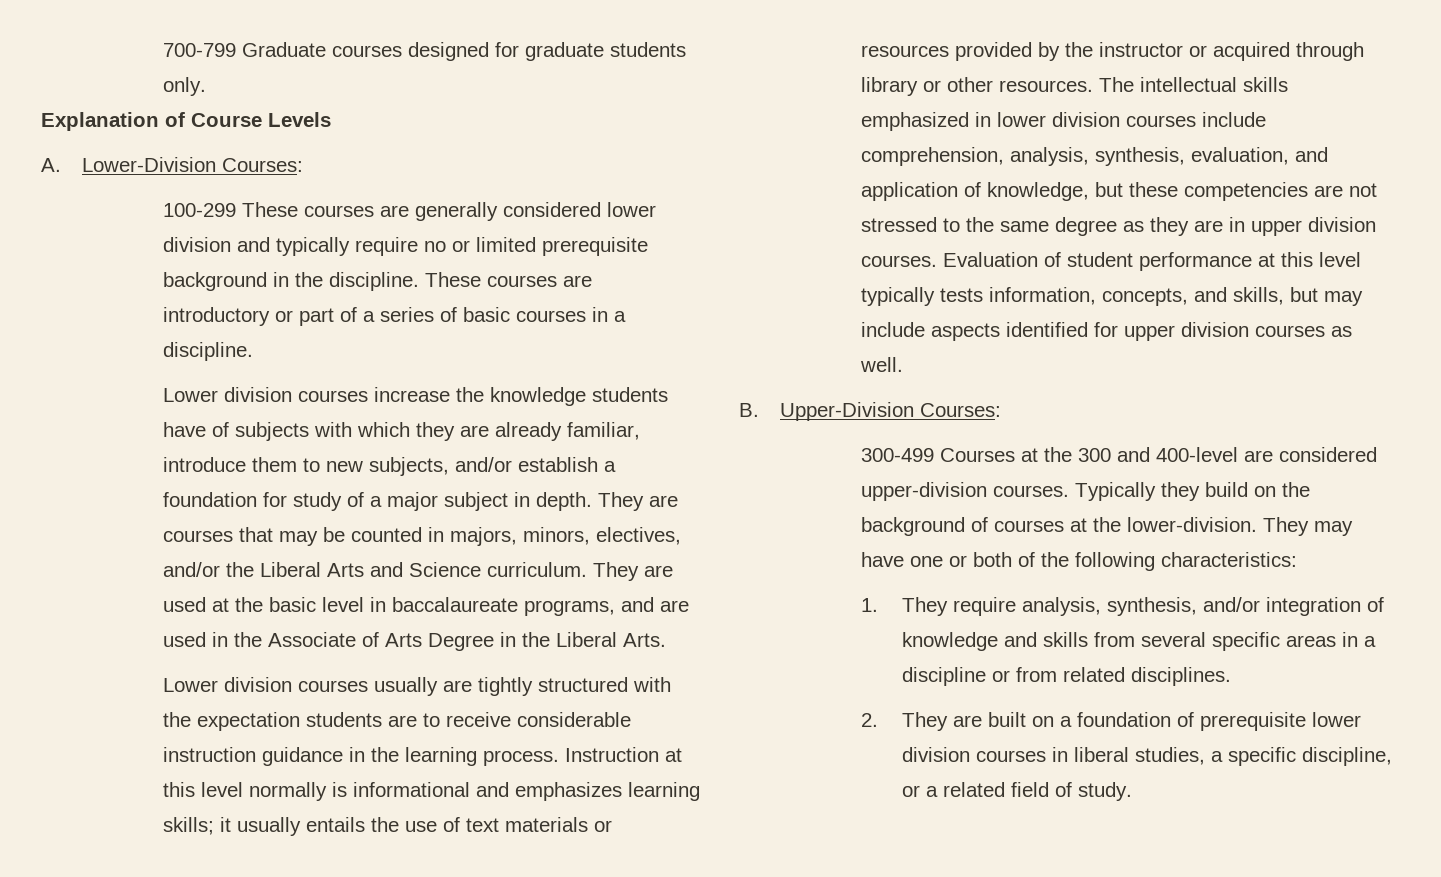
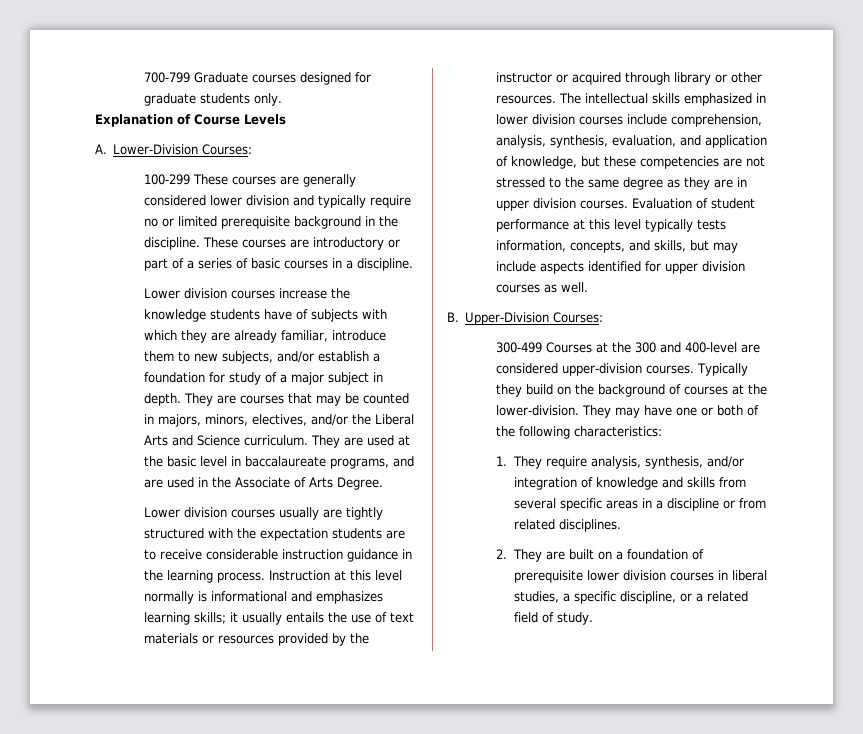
- They are used at the basic level in baccalaureate programs, and are used in the Associate of Arts Degree in the Liberal Arts.
+ They are used at the basic level in baccalaureate programs, and are used in the Associate of Arts Degree.

